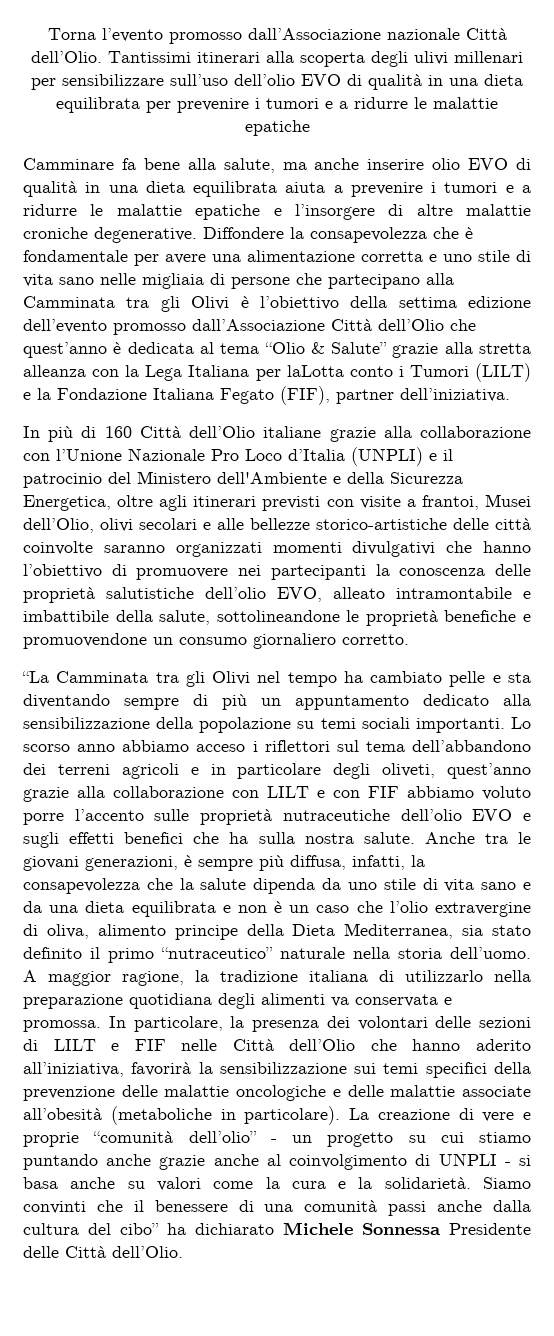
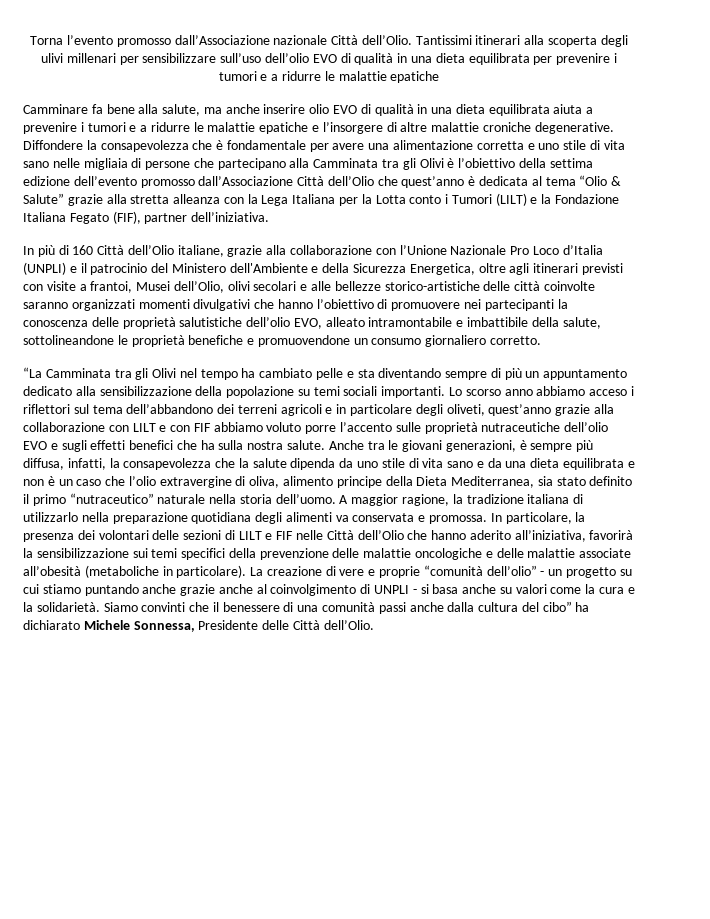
- Diffondere la consapevolezza che è fondamentale per avere una alimentazione corretta e uno stile di vita sano nelle migliaia di persone che partecipano alla Camminata tra gli Olivi è l’obiettivo della settima edizione dell’evento promosso dall’Associazione Città dell’Olio che quest’anno è dedicata al tema “Olio & Salute” grazie alla stretta alleanza con la Lega Italiana per laLotta conto i Tumori (LILT) e la Fondazione Italiana Fegato (FIF), partner dell’iniziativa.
+ Diffondere la consapevolezza che è fondamentale per avere una alimentazione corretta e uno stile di vita sano nelle migliaia di persone che partecipano alla Camminata tra gli Olivi è l’obiettivo della settima edizione dell’evento promosso dall’Associazione Città dell’Olio che quest’anno è dedicata al tema “Olio & Salute” grazie alla stretta alleanza con la Lega Italiana per la Lotta conto i Tumori (LILT) e la Fondazione Italiana Fegato (FIF), partner dell’iniziativa.
- In più di 160 Città dell’Olio italiane grazie alla collaborazione con l’Unione Nazionale Pro Loco d’Italia (UNPLI) e il patrocinio del Ministero dell'Ambiente e della Sicurezza Energetica, oltre agli itinerari previsti con visite a frantoi, Musei dell’Olio, olivi secolari e alle bellezze storico-artistiche delle città coinvolte saranno organizzati momenti divulgativi che hanno l’obiettivo di promuovere nei partecipanti la conoscenza delle proprietà salutistiche dell’olio EVO, alleato intramontabile e imbattibile della salute, sottolineandone le proprietà benefiche e promuovendone un consumo giornaliero corretto.
+ In più di 160 Città dell’Olio italiane, grazie alla collaborazione con l’Unione Nazionale Pro Loco d’Italia (UNPLI) e il patrocinio del Ministero dell'Ambiente e della Sicurezza Energetica, oltre agli itinerari previsti con visite a frantoi, Musei dell’Olio, olivi secolari e alle bellezze storico-artistiche delle città coinvolte saranno organizzati momenti divulgativi che hanno l’obiettivo di promuovere nei partecipanti la conoscenza delle proprietà salutistiche dell’olio EVO, alleato intramontabile e imbattibile della salute, sottolineandone le proprietà benefiche e promuovendone un consumo giornaliero corretto.
- Siamo convinti che il benessere di una comunità passi anche dalla cultura del cibo” ha dichiarato Michele Sonnessa Presidente delle Città dell’Olio.
+ Siamo convinti che il benessere di una comunità passi anche dalla cultura del cibo” ha dichiarato Michele Sonnessa, Presidente delle Città dell’Olio.

